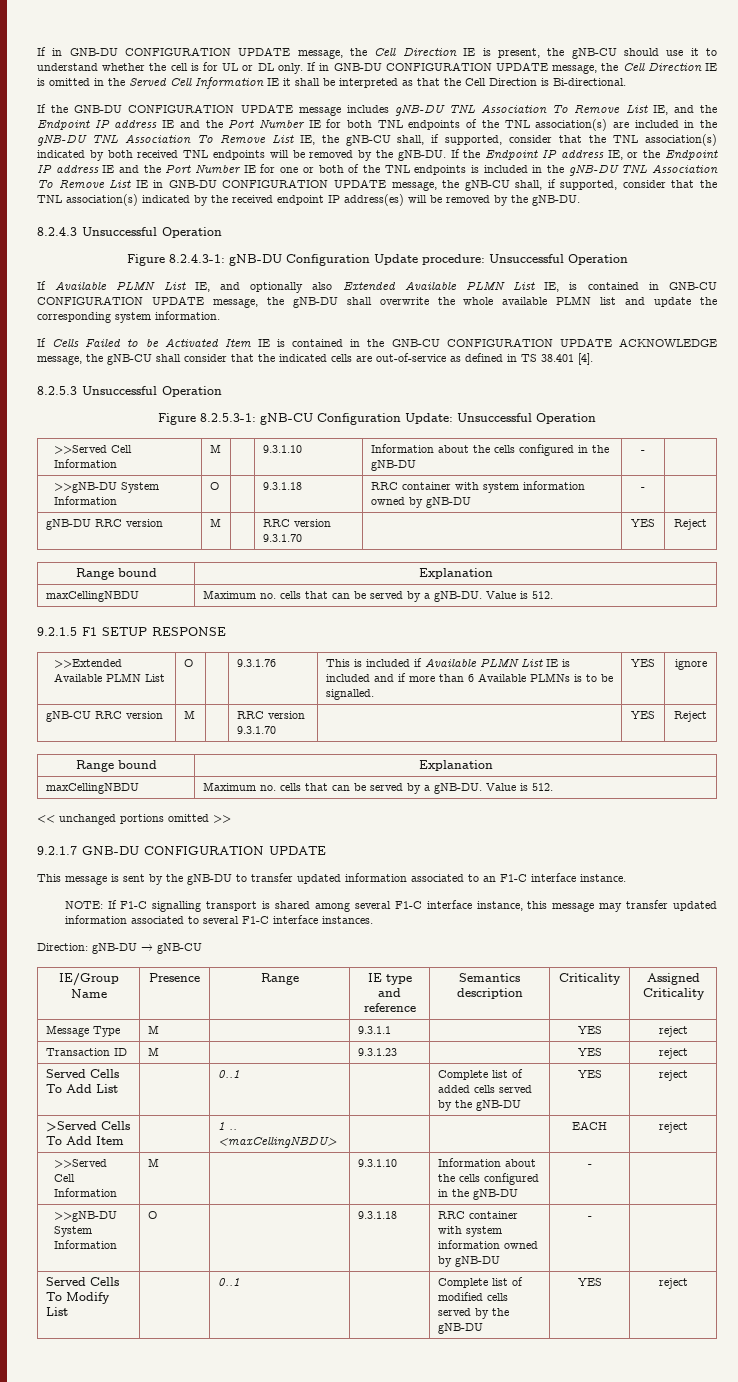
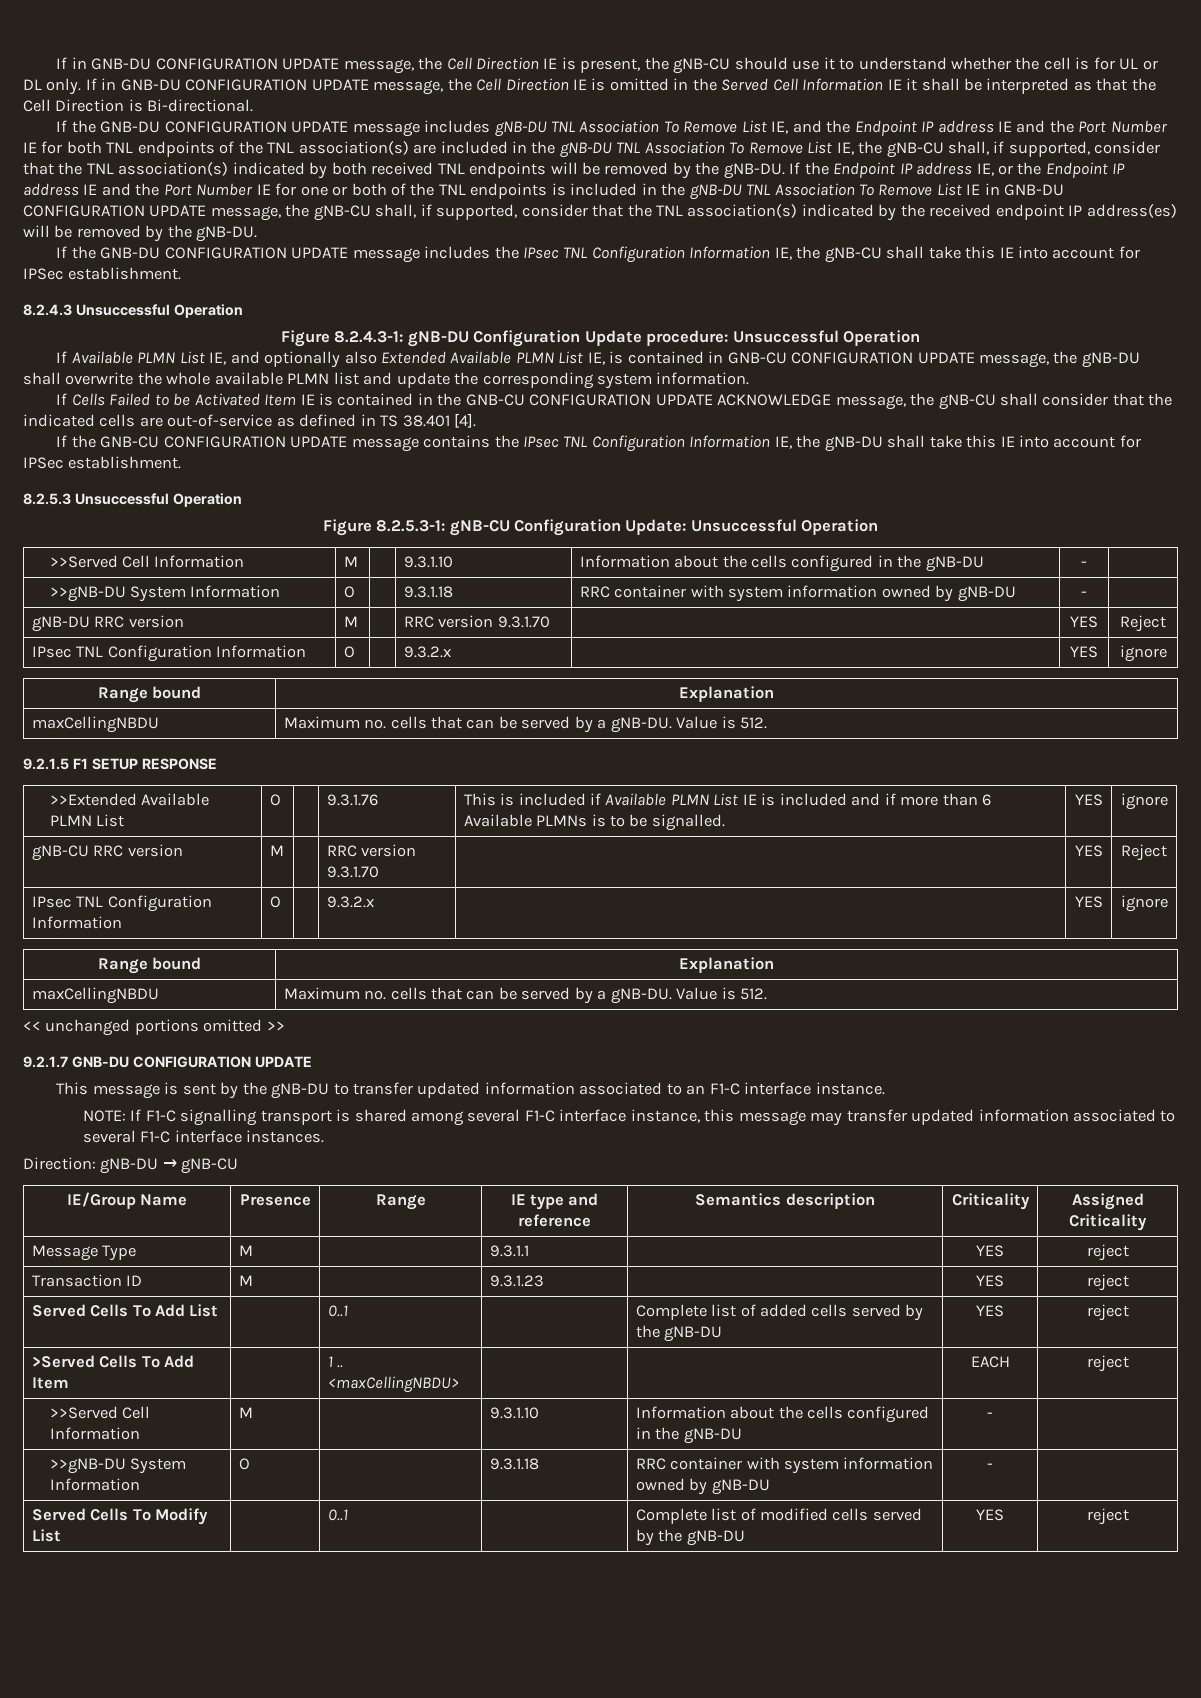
+ If the GNB-DU CONFIGURATION UPDATE message includes the IPsec TNL Configuration Information IE, the gNB-CU shall take this IE into account for IPSec establishment.
+ If the GNB-CU CONFIGURATION UPDATE message contains the IPsec TNL Configuration Information IE, the gNB-DU shall take this IE into account for IPSec establishment.
  gNB-DU RRC version | M | | RRC version 9.3.1.70 | | YES | Reject
+ IPsec TNL Configuration Information | O | | 9.3.2.x | | YES | ignore
  gNB-CU RRC version | M | | RRC version 9.3.1.70 | | YES | Reject
+ IPsec TNL Configuration Information | O | | 9.3.2.x | | YES | ignore

